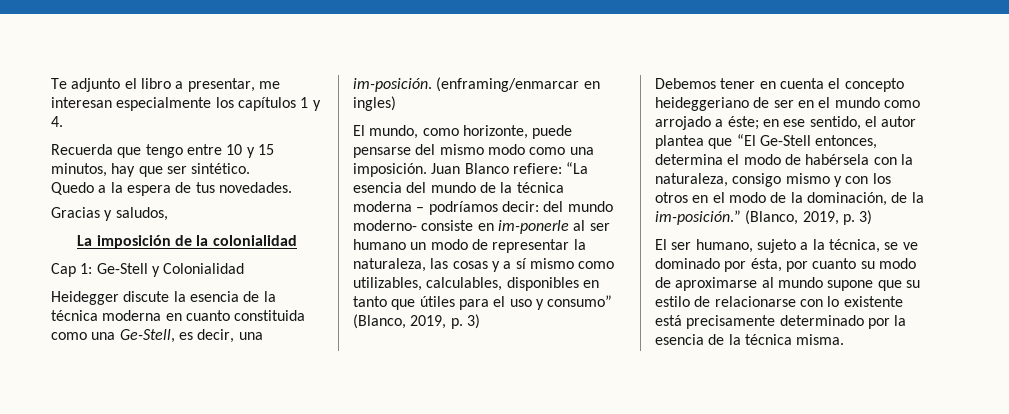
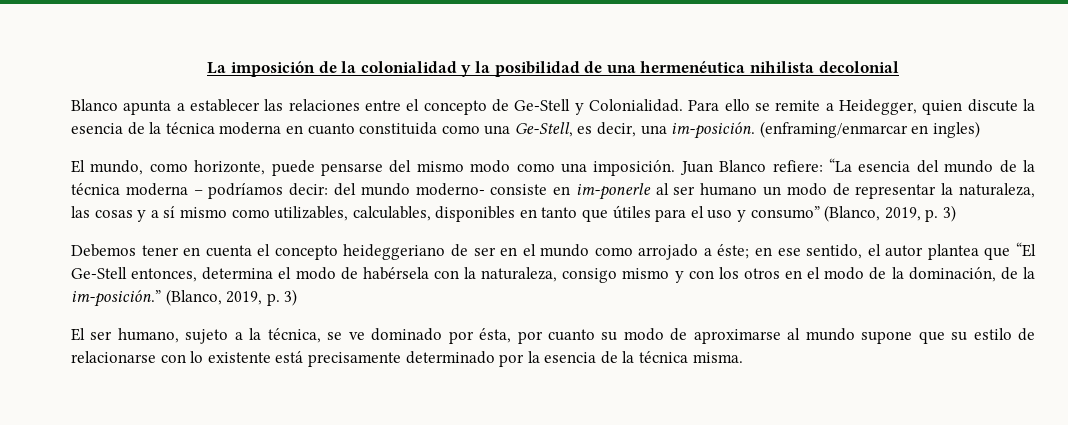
- Te adjunto el libro a presentar, me interesan especialmente los capítulos 1 y 4.
- Recuerda que tengo entre 10 y 15 minutos, hay que ser sintético.
- Quedo a la espera de tus novedades.
- Gracias y saludos,
- La imposición de la colonialidad
- Cap 1: Ge-Stell y Colonialidad
- Heidegger discute la esencia de la técnica moderna en cuanto constituida como una Ge-Stell, es decir, una im-posición.
+ La imposición de la colonialidad y la posibilidad de una hermenéutica nihilista decolonial
+ Blanco apunta a establecer las relaciones entre el concepto de Ge-Stell y Colonialidad. Para ello se remite a Heidegger, quien discute la esencia de la técnica moderna en cuanto constituida como una Ge-Stell, es decir, una im-posición.

